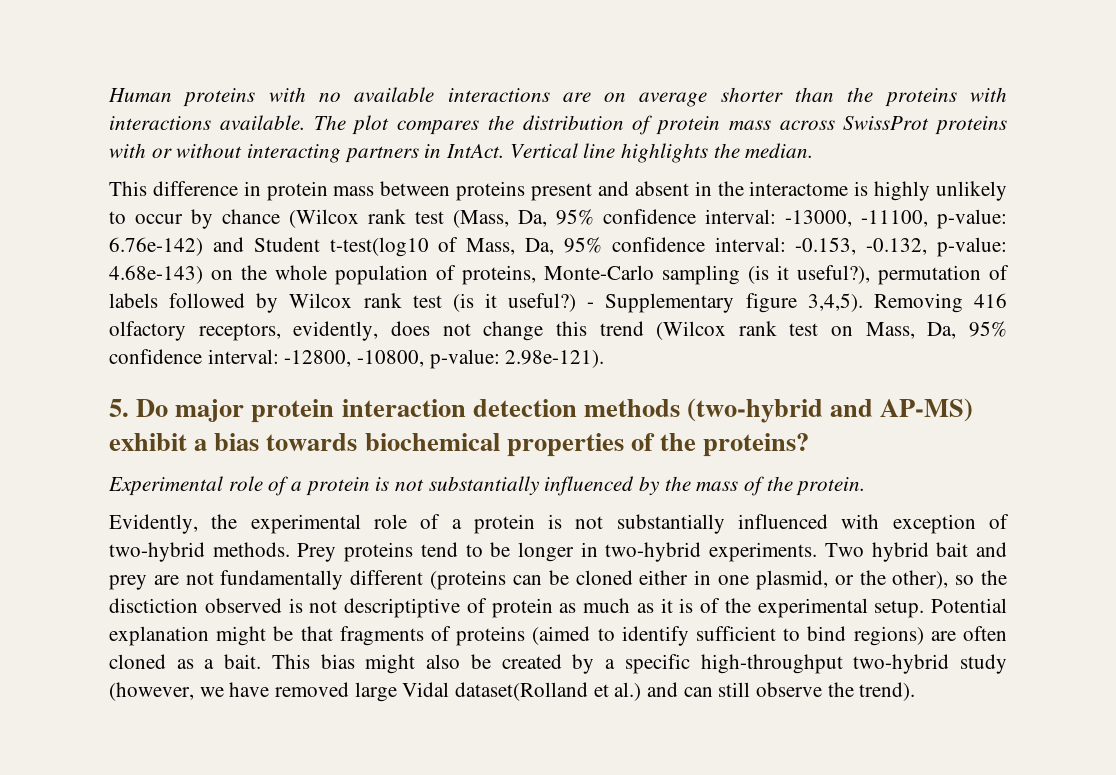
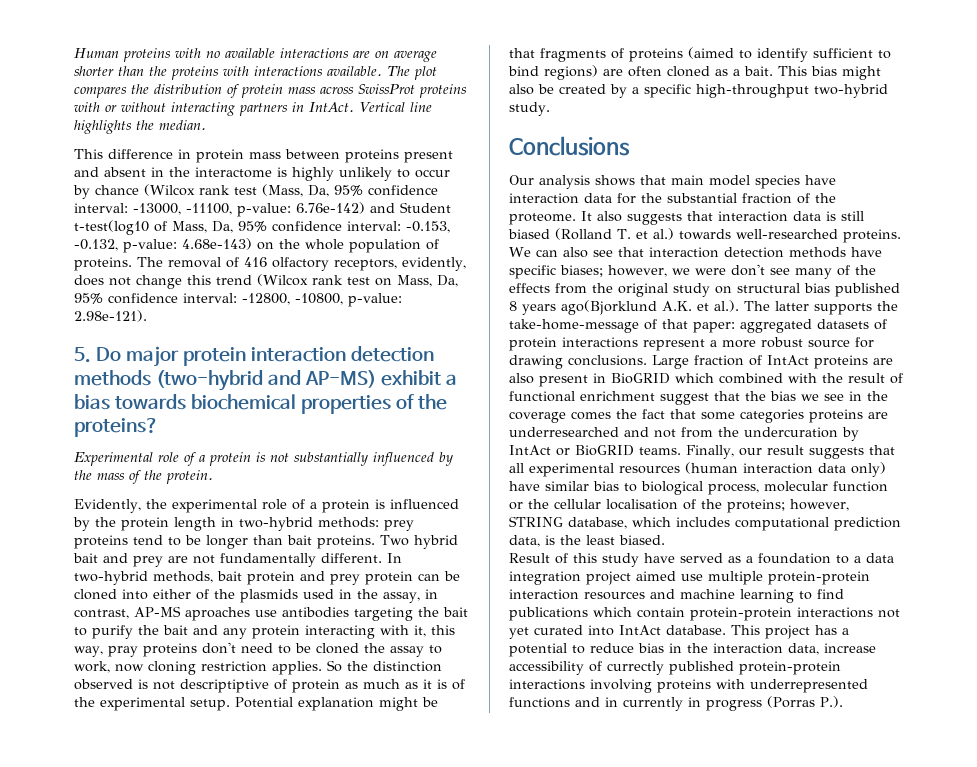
- 4.68e-143) on the whole population of proteins, Monte-Carlo sampling (is it useful?), permutation of labels followed by Wilcox rank test (is it useful?) - Supplementary figure 3,4,5). Removing 416 olfactory receptors, evidently, does not change this trend (Wilcox rank test on Mass, Da, 95% confidence interval:
+ 4.68e-143) on the whole population of proteins. The removal of 416 olfactory receptors, evidently, does not change this trend (Wilcox rank test on Mass, Da, 95% confidence interval:
- Evidently, the experimental role of a protein is not substantially influenced with exception of two-hybrid methods. Prey proteins tend to be longer in two-hybrid experiments.
+ Evidently, the experimental role of a protein is influenced by the protein length in two-hybrid methods: prey proteins tend to be longer than bait proteins.
- Two hybrid bait and prey are not fundamentally different (proteins can be cloned either in one plasmid, or the other), so the disctiction observed is not descriptiptive of protein as much as it is of the experimental setup.
+ Two hybrid bait and prey are not fundamentally different. In two-hybrid methods, bait protein and prey protein can be cloned into either of the plasmids used in the assay, in contrast, AP-MS aproaches use antibodies targeting the bait to purify the bait and any protein interacting with it, this way, pray proteins don't need to be cloned the assay to work, now cloning restriction applies. So the distinction observed is not descriptiptive of protein as much as it is of the experimental setup.
- This bias might also be created by a specific high-throughput two-hybrid study (however, we have removed large Vidal dataset(Rolland et al.) and can still observe the trend).
+ This bias might also be created by a specific high-throughput two-hybrid study.
+ Conclusions
+ Our analysis shows that main model species have interaction data for the substantial fraction of the proteome. It also suggests that interaction data is still biased (Rolland T. et al.) towards well-researched proteins. We can also see that interaction detection methods have specific biases; however, we were don't see many of the effects from the original study on structural bias published 8 years ago(Bjorklund A.K. et al.). The latter supports the take-home-message of that paper: aggregated datasets of protein interactions represent a more robust source for drawing conclusions. Large fraction of IntAct proteins are also present in BioGRID which combined with the result of functional enrichment suggest that the bias we see in the coverage comes the fact that some categories proteins are underresearched and not from the undercuration by IntAct or BioGRID teams. Finally, our result suggests that all experimental resources (human interaction data only) have similar bias to biological process, molecular function or the cellular localisation of the proteins; however, STRING database, which includes computational prediction data, is the least biased.
+ Result of this study have served as a foundation to a data integration project aimed use multiple protein-protein interaction resources and machine learning to find publications which contain protein-protein interactions not yet curated into IntAct database. This project has a potential to reduce bias in the interaction data, increase accessibility of currectly published protein-protein interactions involving proteins with underrepresented functions and in currently in progress (Porras P.).

